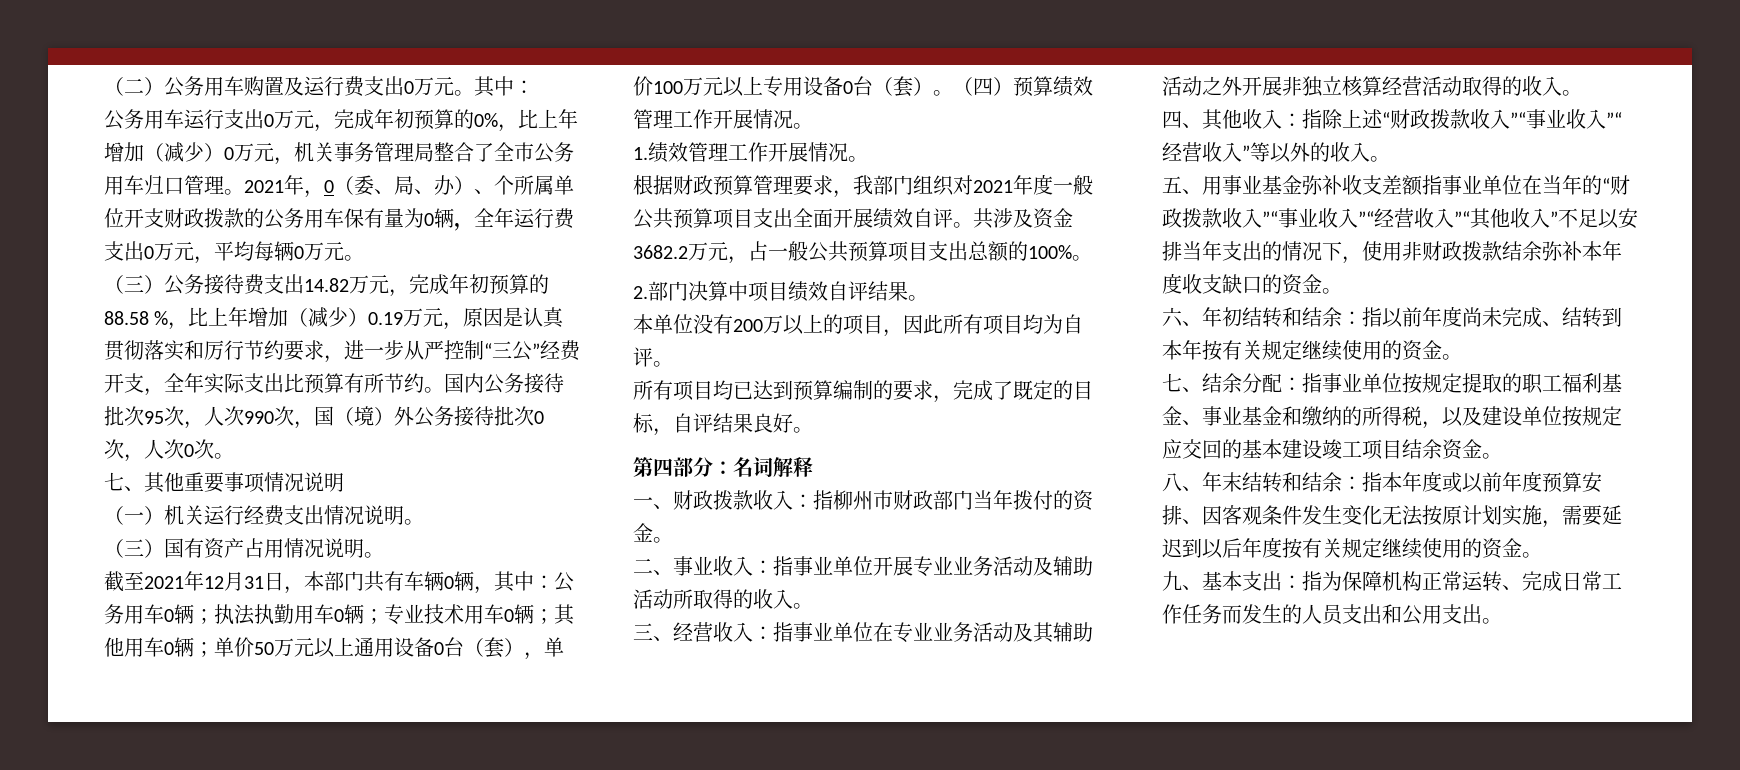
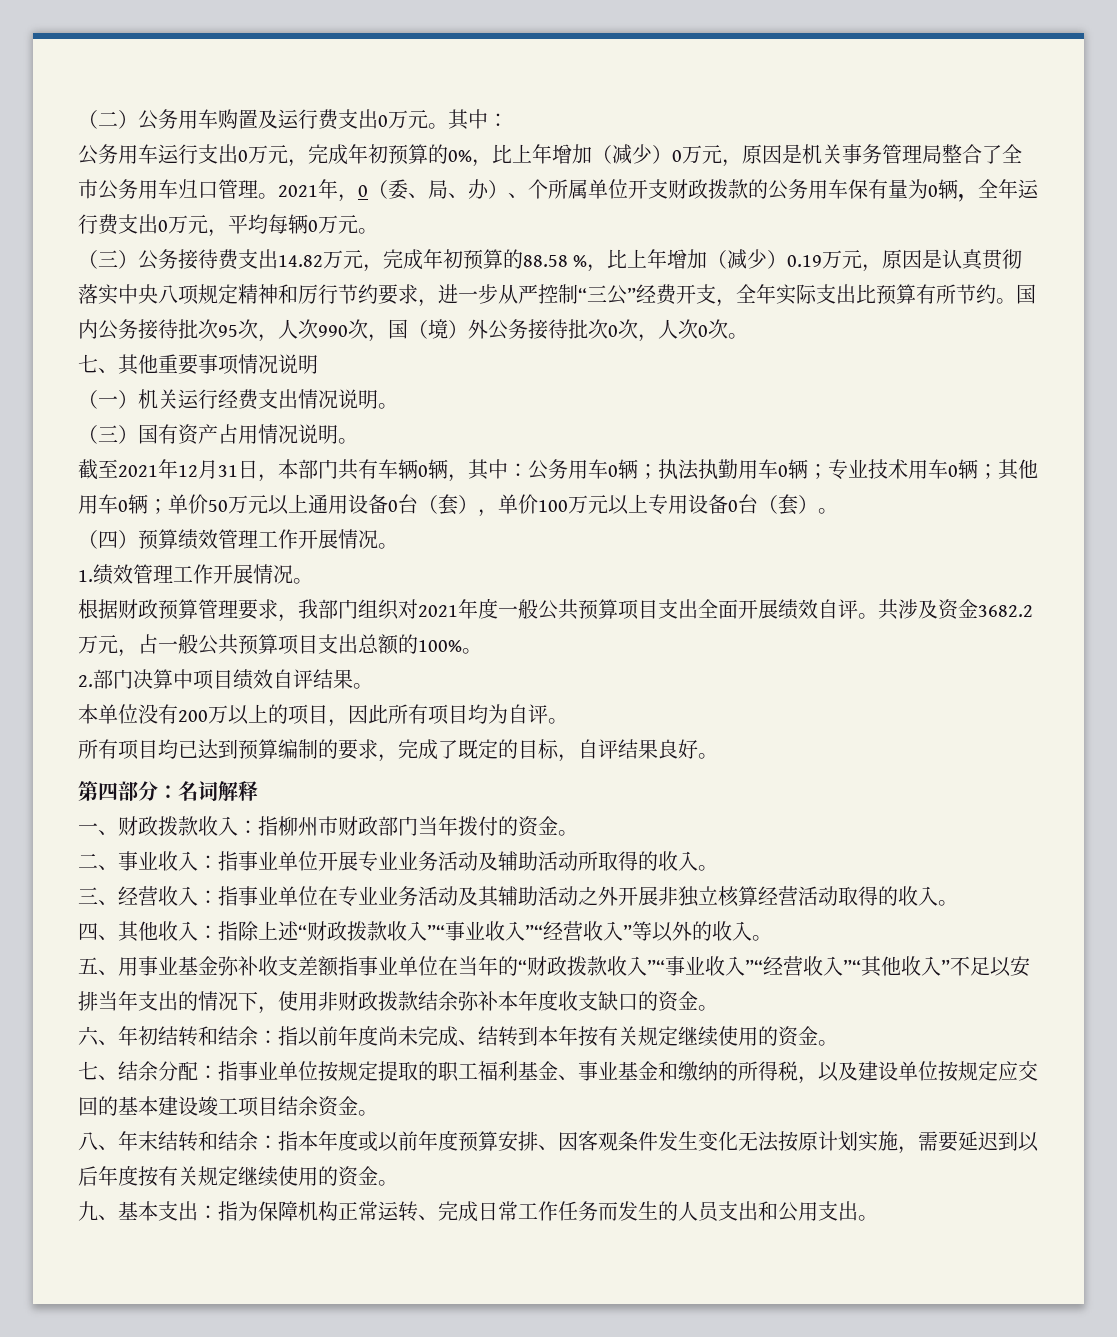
- 公务用车运行支出0万元，完成年初预算的0%，比上年增加（减少）0万元，机关事务管理局整合了全市公务用车归口管理。
+ 公务用车运行支出0万元，完成年初预算的0%，比上年增加（减少）0万元，原因是机关事务管理局整合了全市公务用车归口管理。
- （三）公务接待费支出14.82万元，完成年初预算的88.58 %，比上年增加（减少）0.19万元，原因是认真贯彻落实和厉行节约要求，进一步从严控制“三公”经费开支，全年实际支出比预算有所节约。
+ （三）公务接待费支出14.82万元，完成年初预算的88.58 %，比上年增加（减少）0.19万元，原因是认真贯彻落实中央八项规定精神和厉行节约要求，进一步从严控制“三公”经费开支，全年实际支出比预算有所节约。
- 截至2021年12月31日，本部门共有车辆0辆，其中：公务用车0辆；执法执勤用车0辆；专业技术用车0辆；其他用车0辆；单价50万元以上通用设备0台（套），单价100万元以上专用设备0台（套）。（四）预算绩效管理工作开展情况。
+ 截至2021年12月31日，本部门共有车辆0辆，其中：公务用车0辆；执法执勤用车0辆；专业技术用车0辆；其他用车0辆；单价50万元以上通用设备0台（套），单价100万元以上专用设备0台（套）。
+ （四）预算绩效管理工作开展情况。

